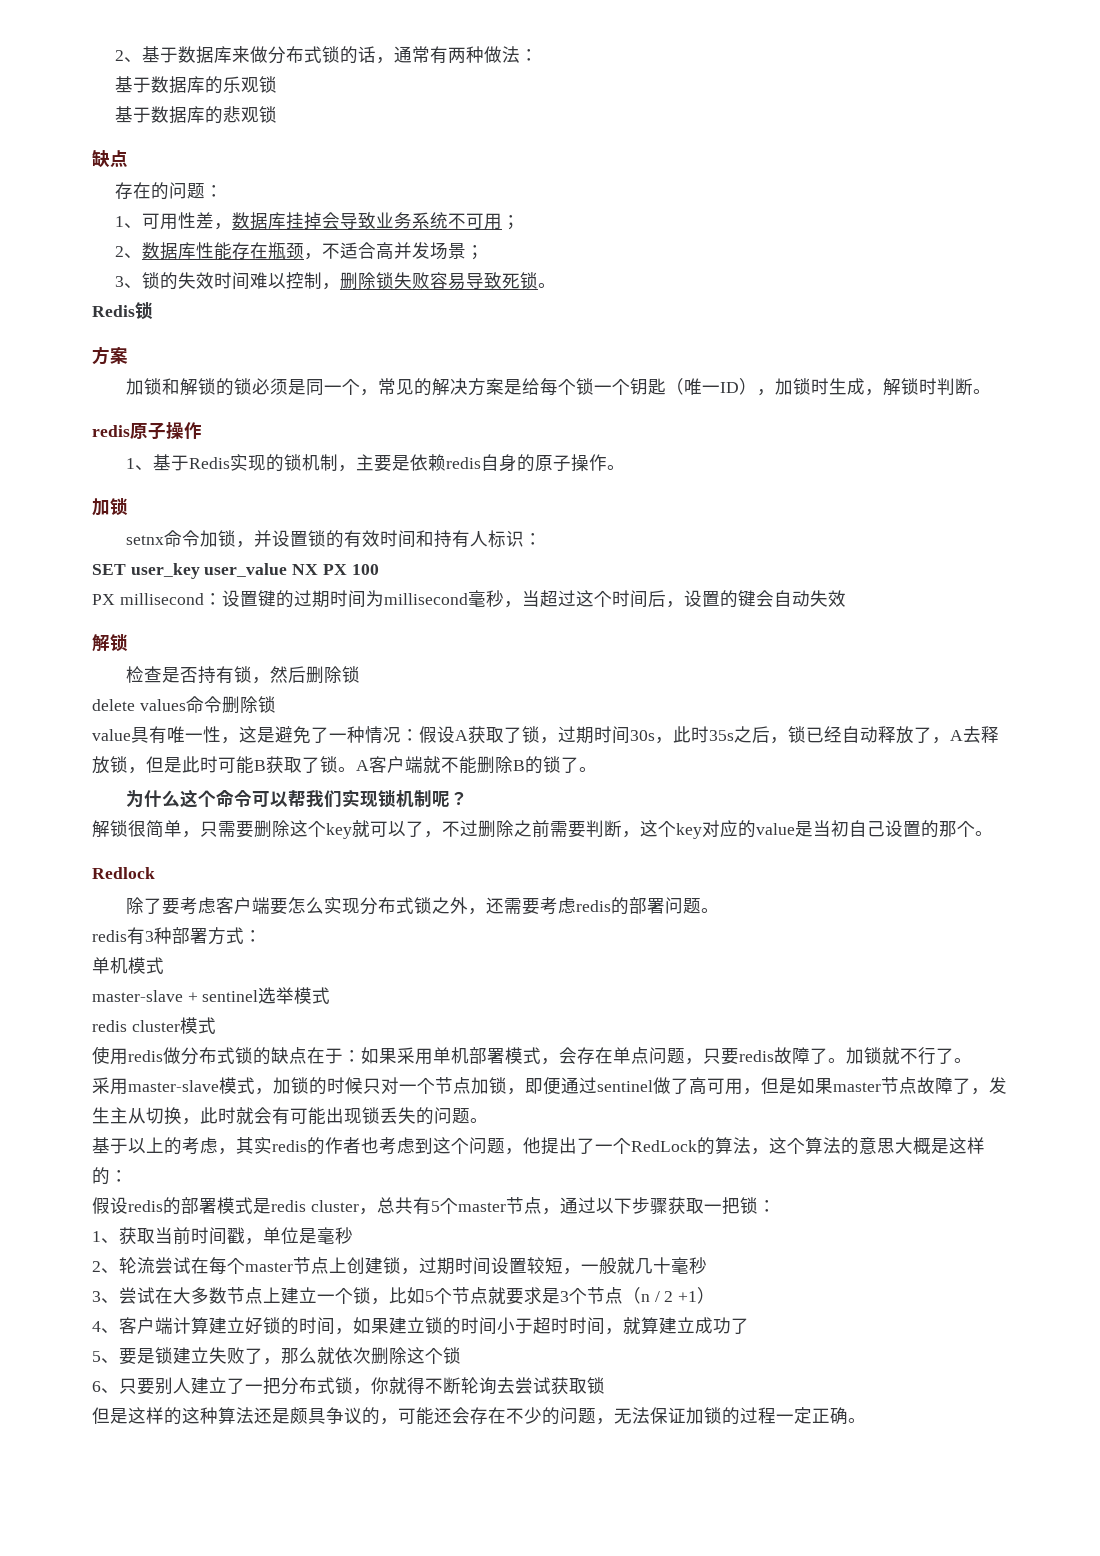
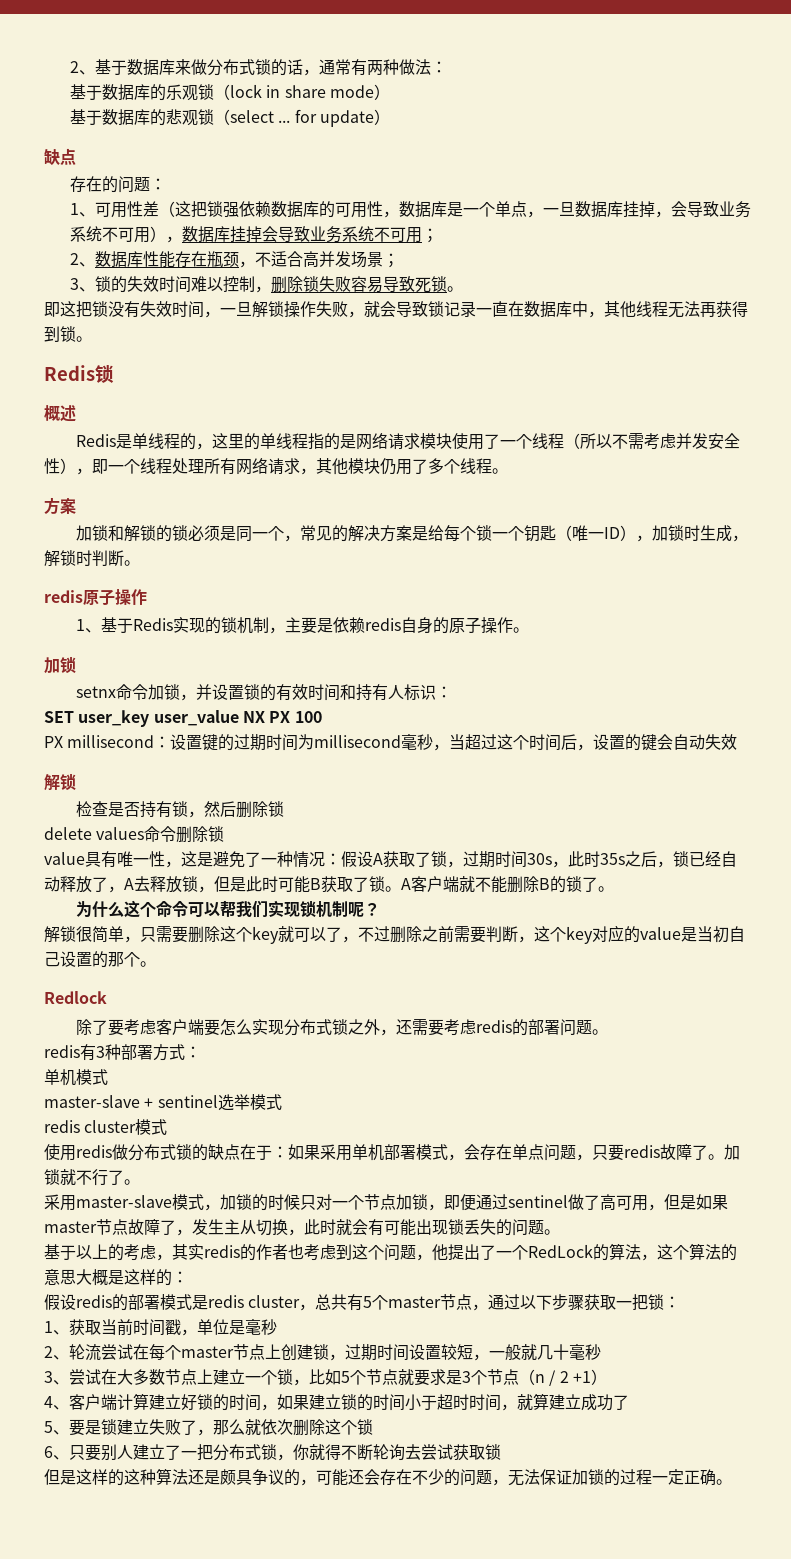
- 基于数据库的乐观锁
+ 基于数据库的乐观锁（lock in share mode）
- 基于数据库的悲观锁
+ 基于数据库的悲观锁（select ... for update）
- 1、可用性差，数据库挂掉会导致业务系统不可用；
+ 1、可用性差（这把锁强依赖数据库的可用性，数据库是一个单点，一旦数据库挂掉，会导致业务系统不可用），数据库挂掉会导致业务系统不可用；
+ 即这把锁没有失效时间，一旦解锁操作失败，就会导致锁记录一直在数据库中，其他线程无法再获得到锁。
  Redis锁
+ 概述
+ Redis是单线程的，这里的单线程指的是网络请求模块使用了一个线程（所以不需考虑并发安全性），即一个线程处理所有网络请求，其他模块仍用了多个线程。

